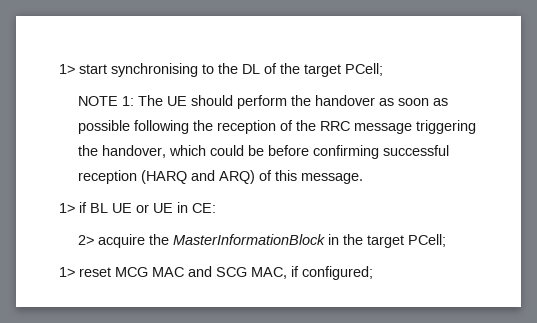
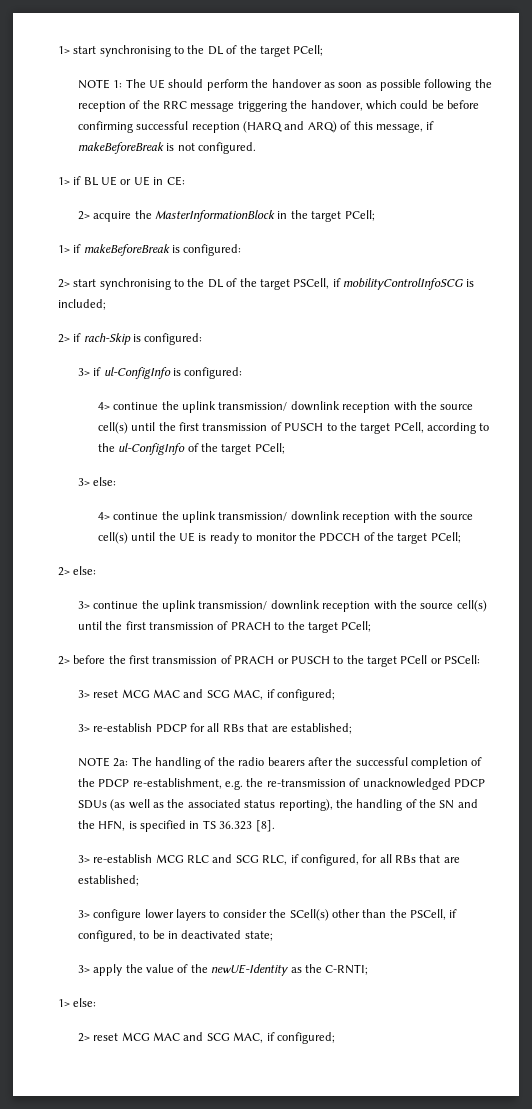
- NOTE 1: The UE should perform the handover as soon as possible following the reception of the RRC message triggering the handover, which could be before confirming successful reception (HARQ and ARQ) of this message.
+ NOTE 1: The UE should perform the handover as soon as possible following the reception of the RRC message triggering the handover, which could be before confirming successful reception (HARQ and ARQ) of this message, if makeBeforeBreak is not configured.
- 1> reset MCG MAC and SCG MAC, if configured;
+ 1> if makeBeforeBreak is configured:
+ 2> start synchronising to the DL of the target PSCell, if mobilityControlInfoSCG is included;
+ 2> if rach-Skip is configured:
+ 3> if ul-ConfigInfo is configured:
+ 4> continue the uplink transmission/ downlink reception with the source cell(s) until the first transmission of PUSCH to the target PCell, according to the ul-ConfigInfo of the target PCell;
+ 3> else:
+ 4> continue the uplink transmission/ downlink reception with the source cell(s) until the UE is ready to monitor the PDCCH of the target PCell;
+ 2> else:
+ 3> continue the uplink transmission/ downlink reception with the source cell(s) until the first transmission of PRACH to the target PCell;
+ 2> before the first transmission of PRACH or PUSCH to the target PCell or PSCell:
+ 3> reset MCG MAC and SCG MAC, if configured;
+ 3> re-establish PDCP for all RBs that are established;
+ NOTE 2a: The handling of the radio bearers after the successful completion of the PDCP re-establishment, e.g. the re-transmission of unacknowledged PDCP SDUs (as well as the associated status reporting), the handling of the SN and the HFN, is specified in TS 36.323 [8].
+ 3> re-establish MCG RLC and SCG RLC, if configured, for all RBs that are established;
+ 3> configure lower layers to consider the SCell(s) other than the PSCell, if configured, to be in deactivated state;
+ 3> apply the value of the newUE-Identity as the C-RNTI;
+ 1> else:
+ 2> reset MCG MAC and SCG MAC, if configured;

